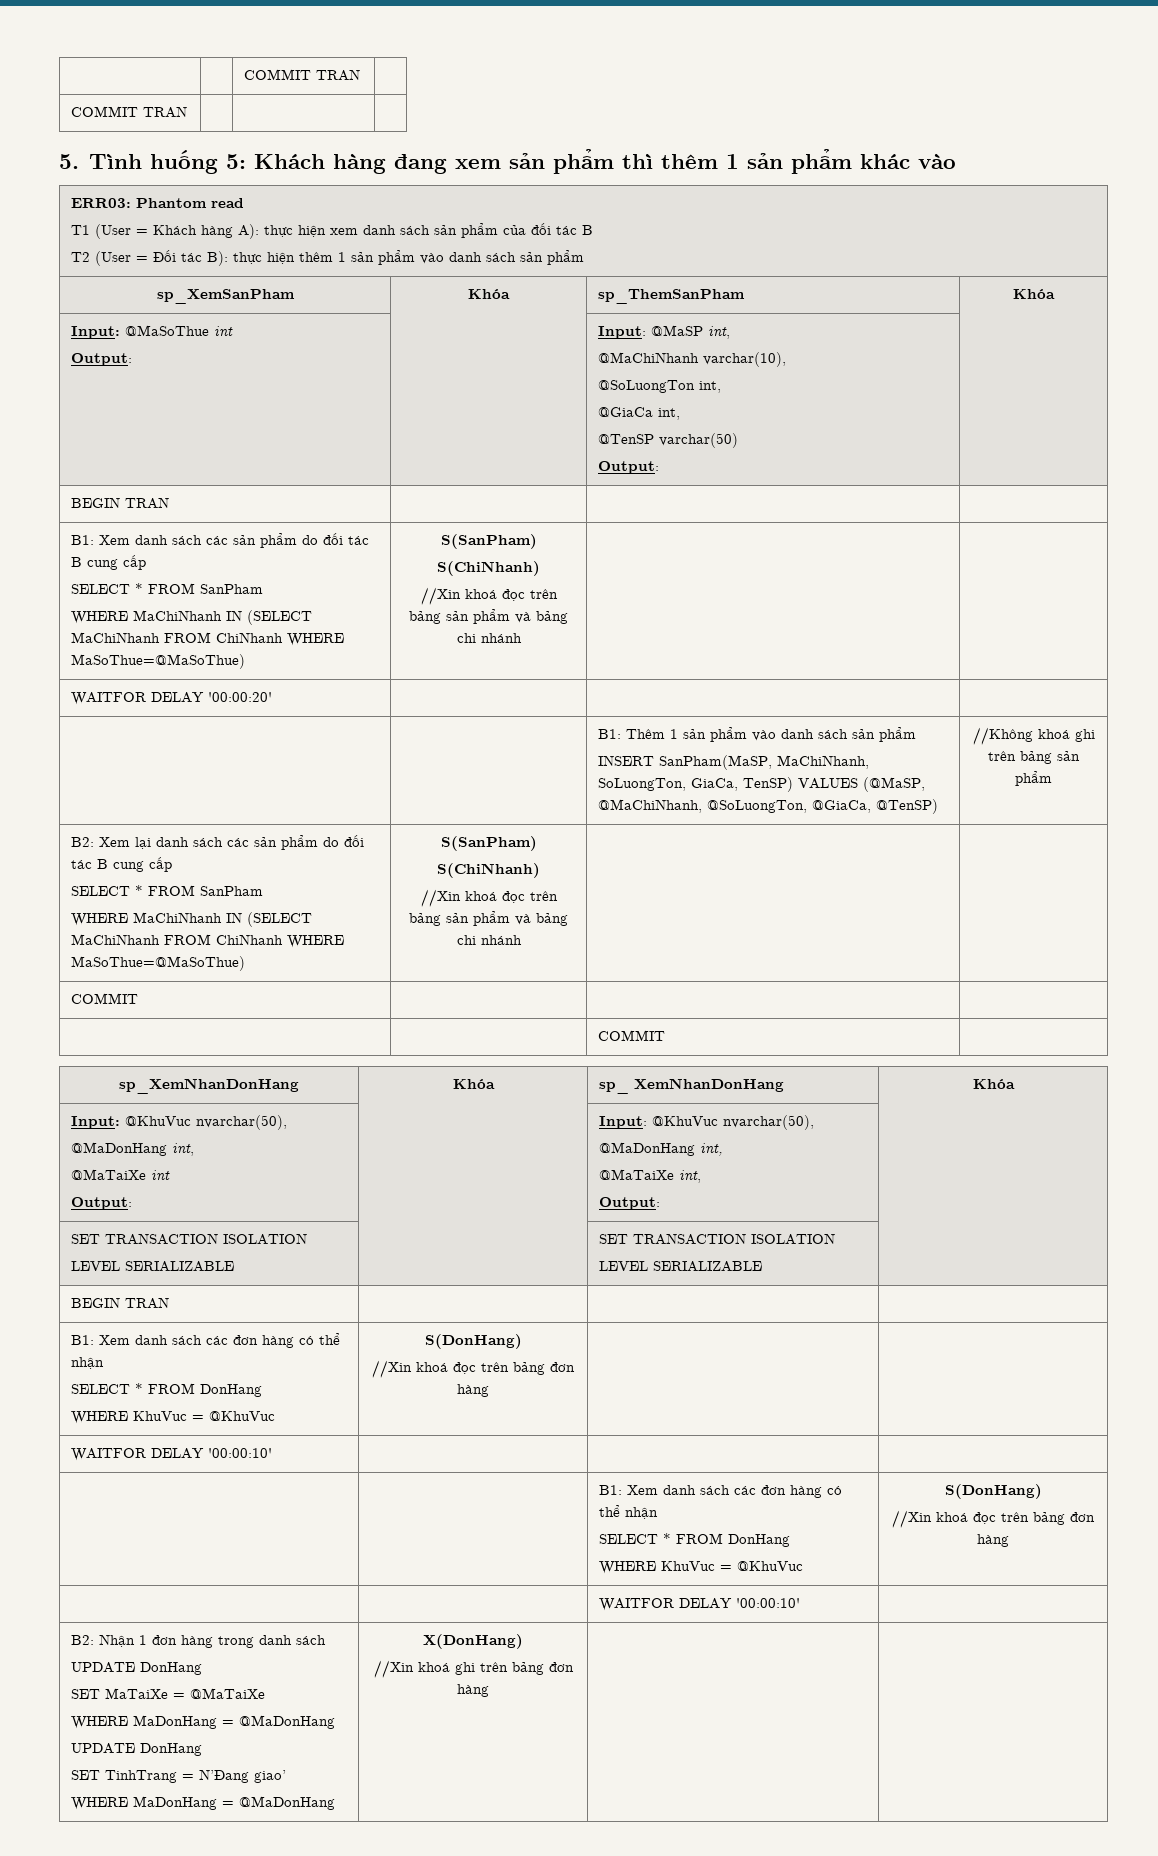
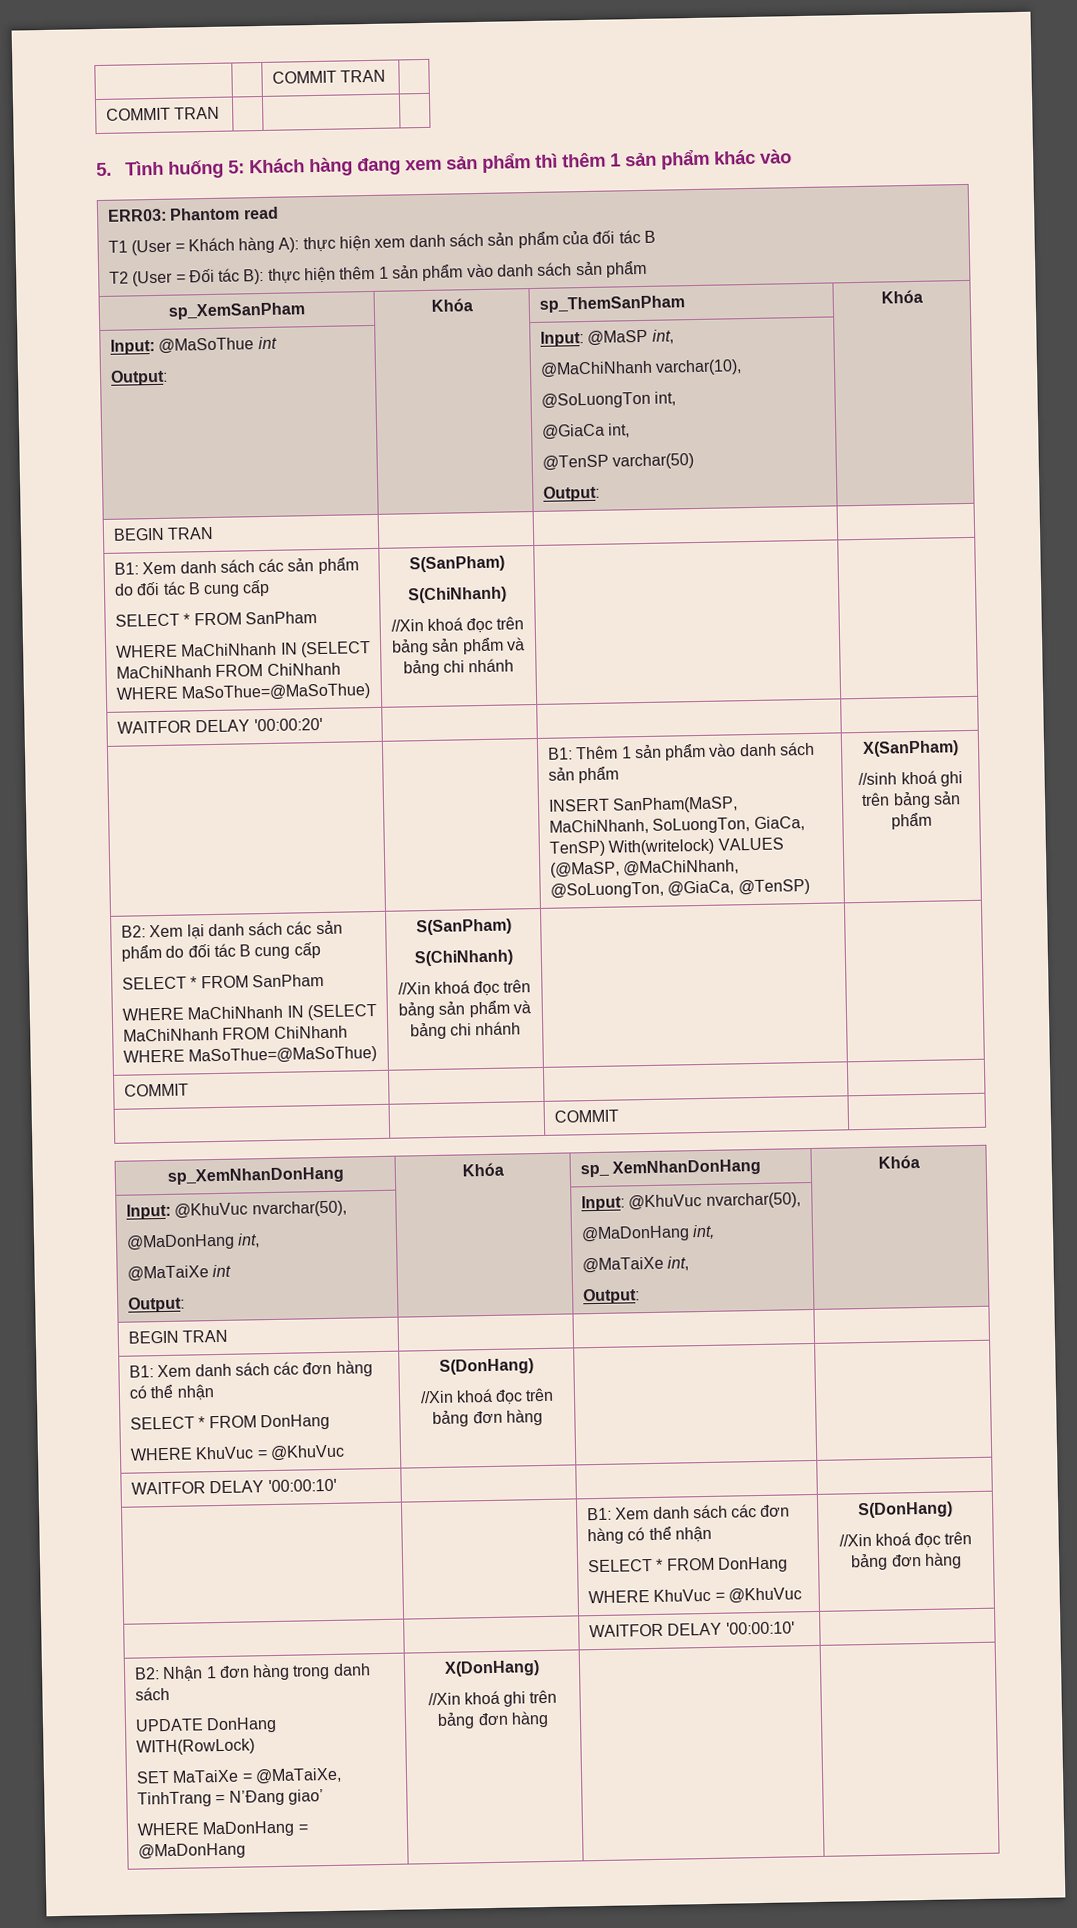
  | | B1: Thêm 1 sản phẩm vào danh sách sản phẩm
- INSERT SanPham(MaSP, MaChiNhanh, SoLuongTon, GiaCa, TenSP) VALUES (@MaSP, @MaChiNhanh, @SoLuongTon, @GiaCa, @TenSP) | //Không khoá ghi trên bảng sản phẩm
+ INSERT SanPham(MaSP, MaChiNhanh, SoLuongTon, GiaCa, TenSP) With(writelock) VALUES (@MaSP, @MaChiNhanh, @SoLuongTon, @GiaCa, @TenSP) | X(SanPham)
+ //sinh khoá ghi trên bảng sản phẩm
  sp_XemNhanDonHang | Khóa | sp_ XemNhanDonHang | Khóa
  Input: @KhuVuc nvarchar(50),
  @MaDonHang int,
  @MaTaiXe int
  Output: | | Input: @KhuVuc nvarchar(50),
  @MaDonHang int,
  @MaTaiXe int,
  Output: |
- SET TRANSACTION ISOLATION
- LEVEL SERIALIZABLE | | SET TRANSACTION ISOLATION
- LEVEL SERIALIZABLE |
  B2: Nhận 1 đơn hàng trong danh sách
- UPDATE DonHang
- SET MaTaiXe = @MaTaiXe
- WHERE MaDonHang = @MaDonHang
- UPDATE DonHang
- SET TinhTrang = N’Đang giao’
+ UPDATE DonHang WITH(RowLock)
+ SET MaTaiXe = @MaTaiXe, TinhTrang = N’Đang giao’

